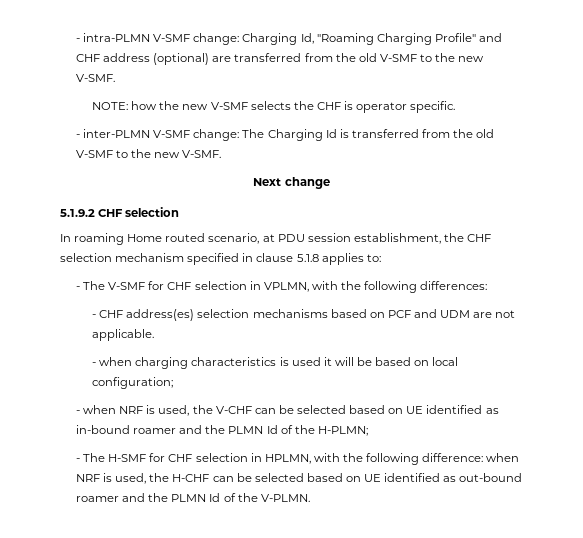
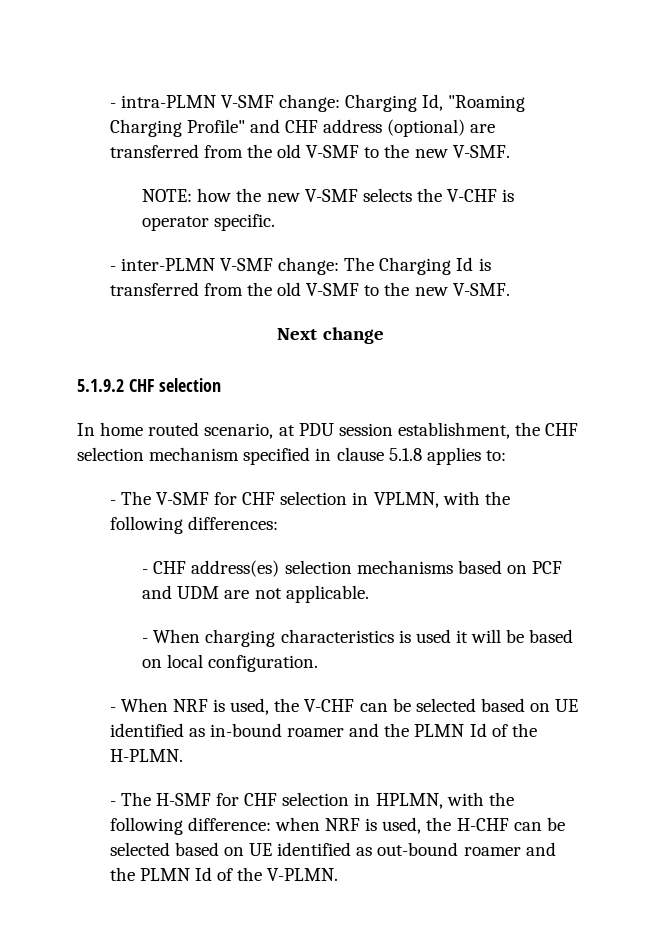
- NOTE: how the new V-SMF selects the CHF is operator specific.
+ NOTE: how the new V-SMF selects the V-CHF is operator specific.
- In roaming Home routed scenario, at PDU session establishment, the CHF selection mechanism specified in clause 5.1.8 applies to:
+ In home routed scenario, at PDU session establishment, the CHF selection mechanism specified in clause 5.1.8 applies to:
- - when charging characteristics is used it will be based on local configuration;
- - when NRF is used, the V-CHF can be selected based on UE identified as in-bound roamer and the PLMN Id of the H-PLMN;
+ - When charging characteristics is used it will be based on local configuration.
+ - When NRF is used, the V-CHF can be selected based on UE identified as in-bound roamer and the PLMN Id of the H-PLMN.

